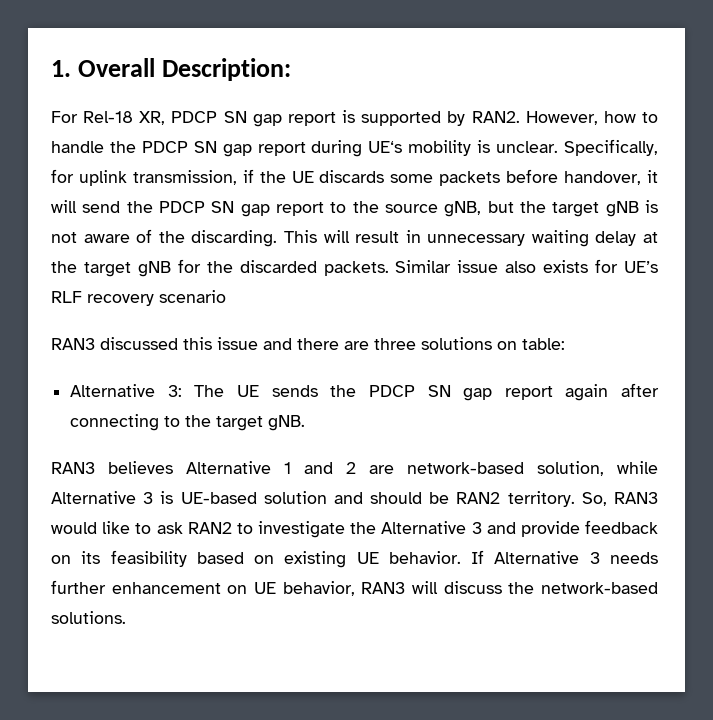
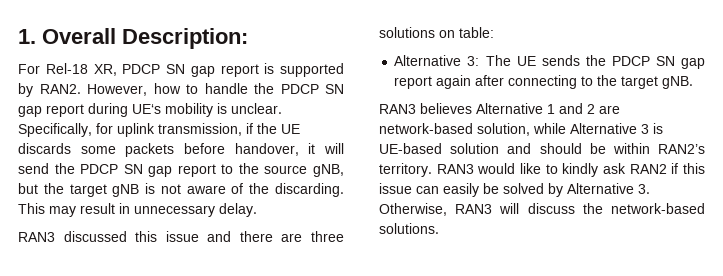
- This will result in unnecessary waiting delay at the target gNB for the discarded packets. Similar issue also exists for UE’s RLF recovery scenario
+ This may result in unnecessary delay.
- RAN3 believes Alternative 1 and 2 are network-based solution, while Alternative 3 is UE-based solution and should be RAN2 territory. So, RAN3 would like to ask RAN2 to investigate the Alternative 3 and provide feedback on its feasibility based on existing UE behavior. If Alternative 3 needs further enhancement on UE behavior, RAN3 will discuss the network-based solutions.
+ RAN3 believes Alternative 1 and 2 are network-based solution, while Alternative 3 is UE-based solution and should be within RAN2’s territory. RAN3 would like to kindly ask RAN2 if this issue can easily be solved by Alternative 3. Otherwise, RAN3 will discuss the network-based solutions.

